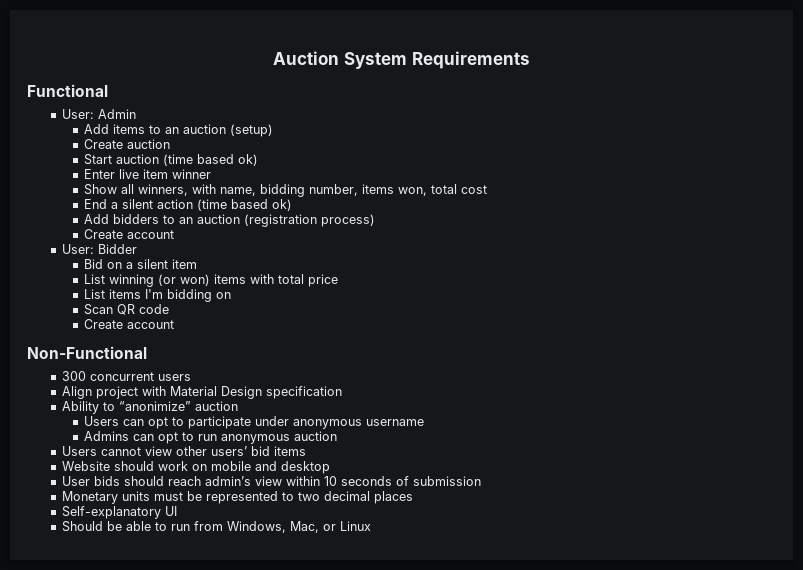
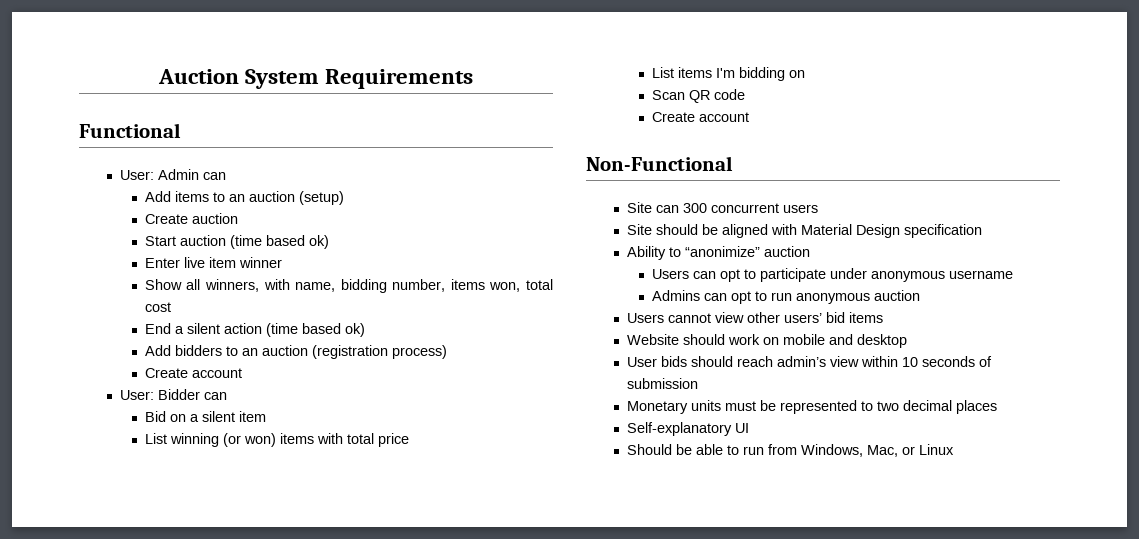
- User: Admin
+ User: Admin can
- User: Bidder
+ User: Bidder can
- 300 concurrent users
+ Site can 300 concurrent users
- Align project with Material Design specification
+ Site should be aligned with Material Design specification

